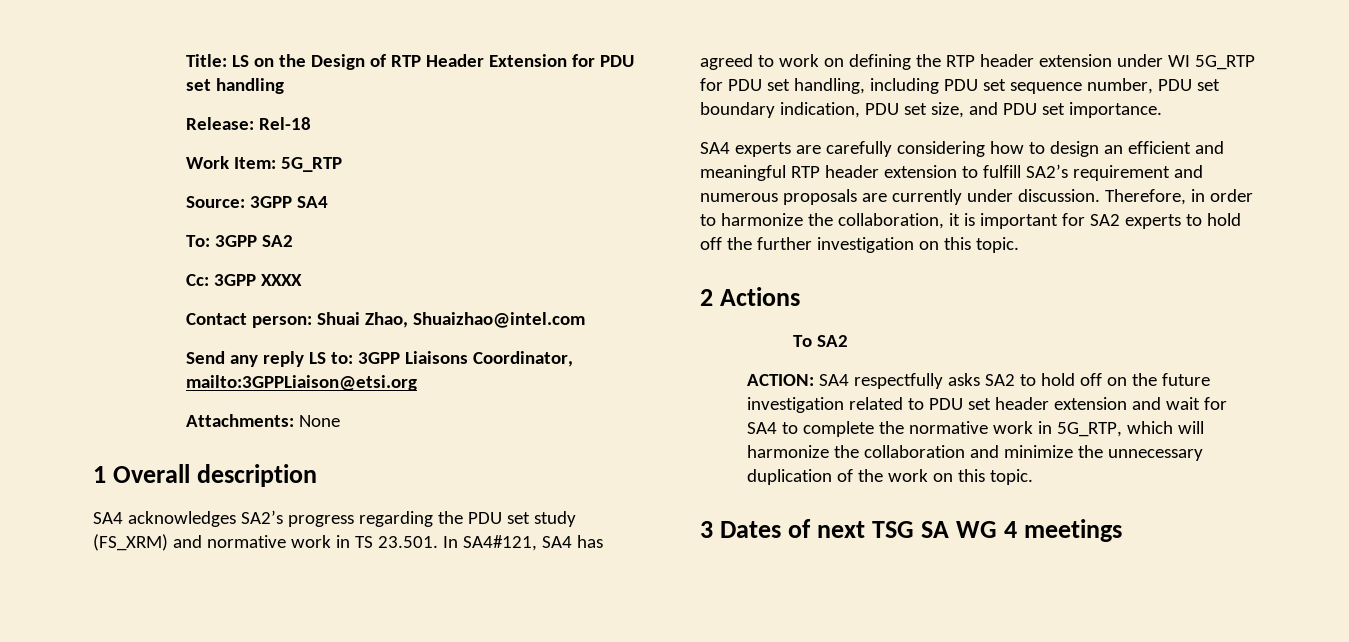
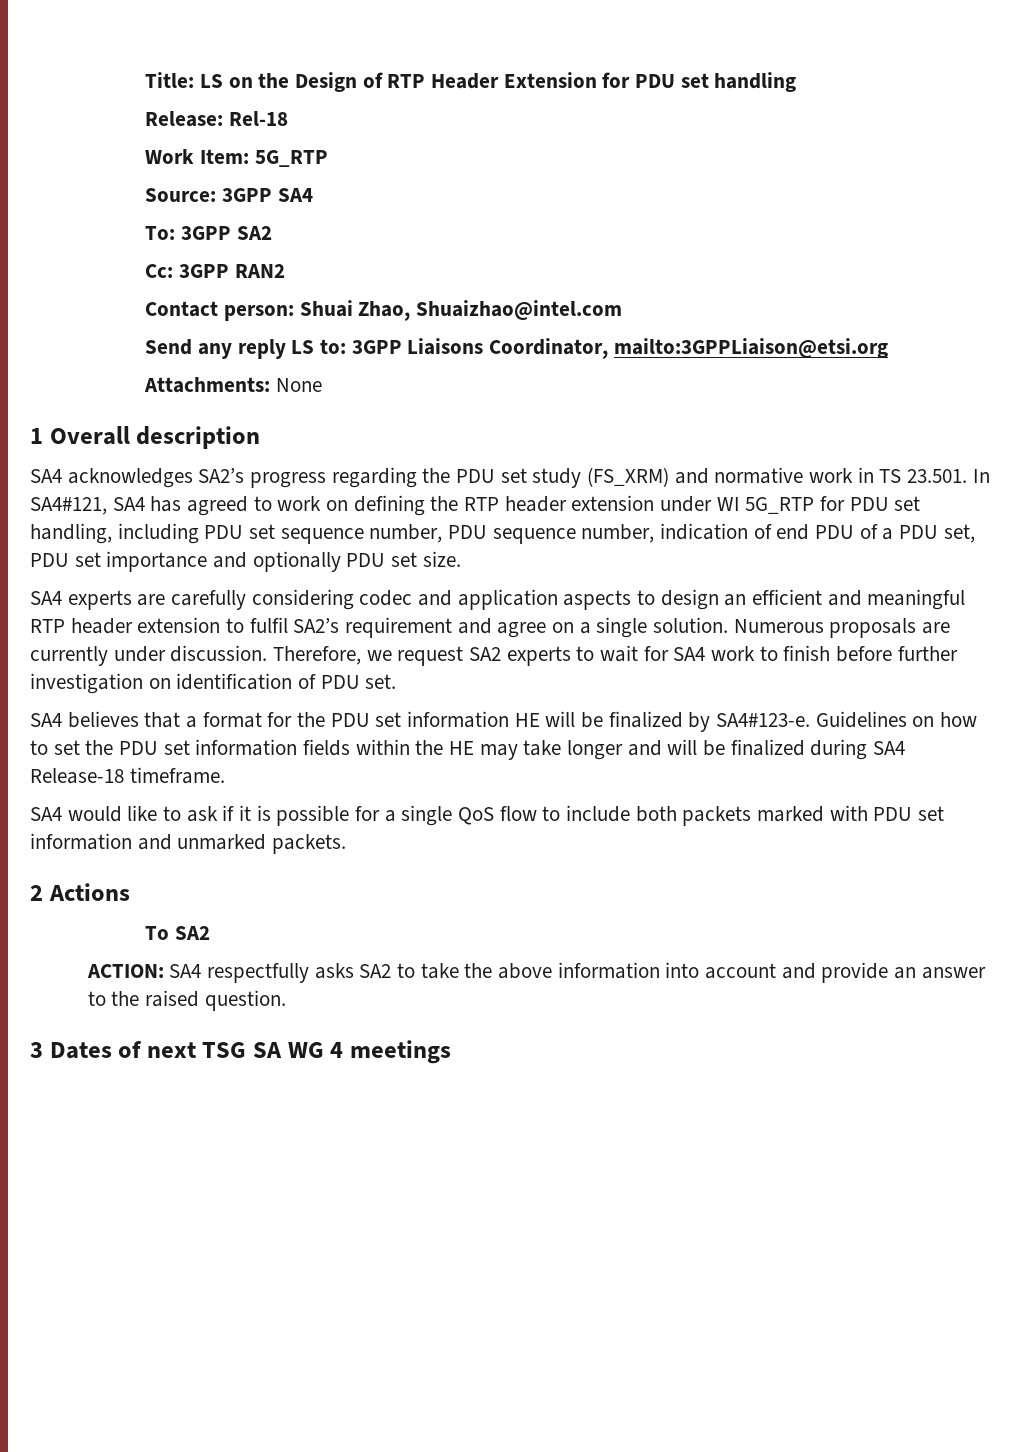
- Cc: 3GPP XXXX
+ Cc: 3GPP RAN2
- SA4 acknowledges SA2’s progress regarding the PDU set study (FS_XRM) and normative work in TS 23.501. In SA4#121, SA4 has agreed to work on defining the RTP header extension under WI 5G_RTP for PDU set handling, including PDU set sequence number, PDU set boundary indication, PDU set size, and PDU set importance.
+ SA4 acknowledges SA2’s progress regarding the PDU set study (FS_XRM) and normative work in TS 23.501. In SA4#121, SA4 has agreed to work on defining the RTP header extension under WI 5G_RTP for PDU set handling, including PDU set sequence number, PDU sequence number, indication of end PDU of a PDU set, PDU set importance and optionally PDU set size.
- SA4 experts are carefully considering how to design an efficient and meaningful RTP header extension to fulfill SA2’s requirement and numerous proposals are currently under discussion.
+ SA4 experts are carefully considering codec and application aspects to design an efficient and meaningful RTP header extension to fulfil SA2’s requirement and agree on a single solution. Numerous proposals are currently under discussion.
- Therefore, in order to harmonize the collaboration, it is important for SA2 experts to hold off the further investigation on this topic.
+ Therefore, we request SA2 experts to wait for SA4 work to finish before further investigation on identification of PDU set.
+ SA4 believes that a format for the PDU set information HE will be finalized by SA4#123-e. Guidelines on how to set the PDU set information fields within the HE may take longer and will be finalized during SA4 Release-18 timeframe.
+ SA4 would like to ask if it is possible for a single QoS flow to include both packets marked with PDU set information and unmarked packets.
- ACTION: SA4 respectfully asks SA2 to hold off on the future investigation related to PDU set header extension and wait for SA4 to complete the normative work in 5G_RTP, which will harmonize the collaboration and minimize the unnecessary duplication of the work on this topic.
+ ACTION: SA4 respectfully asks SA2 to take the above information into account and provide an answer to the raised question.

